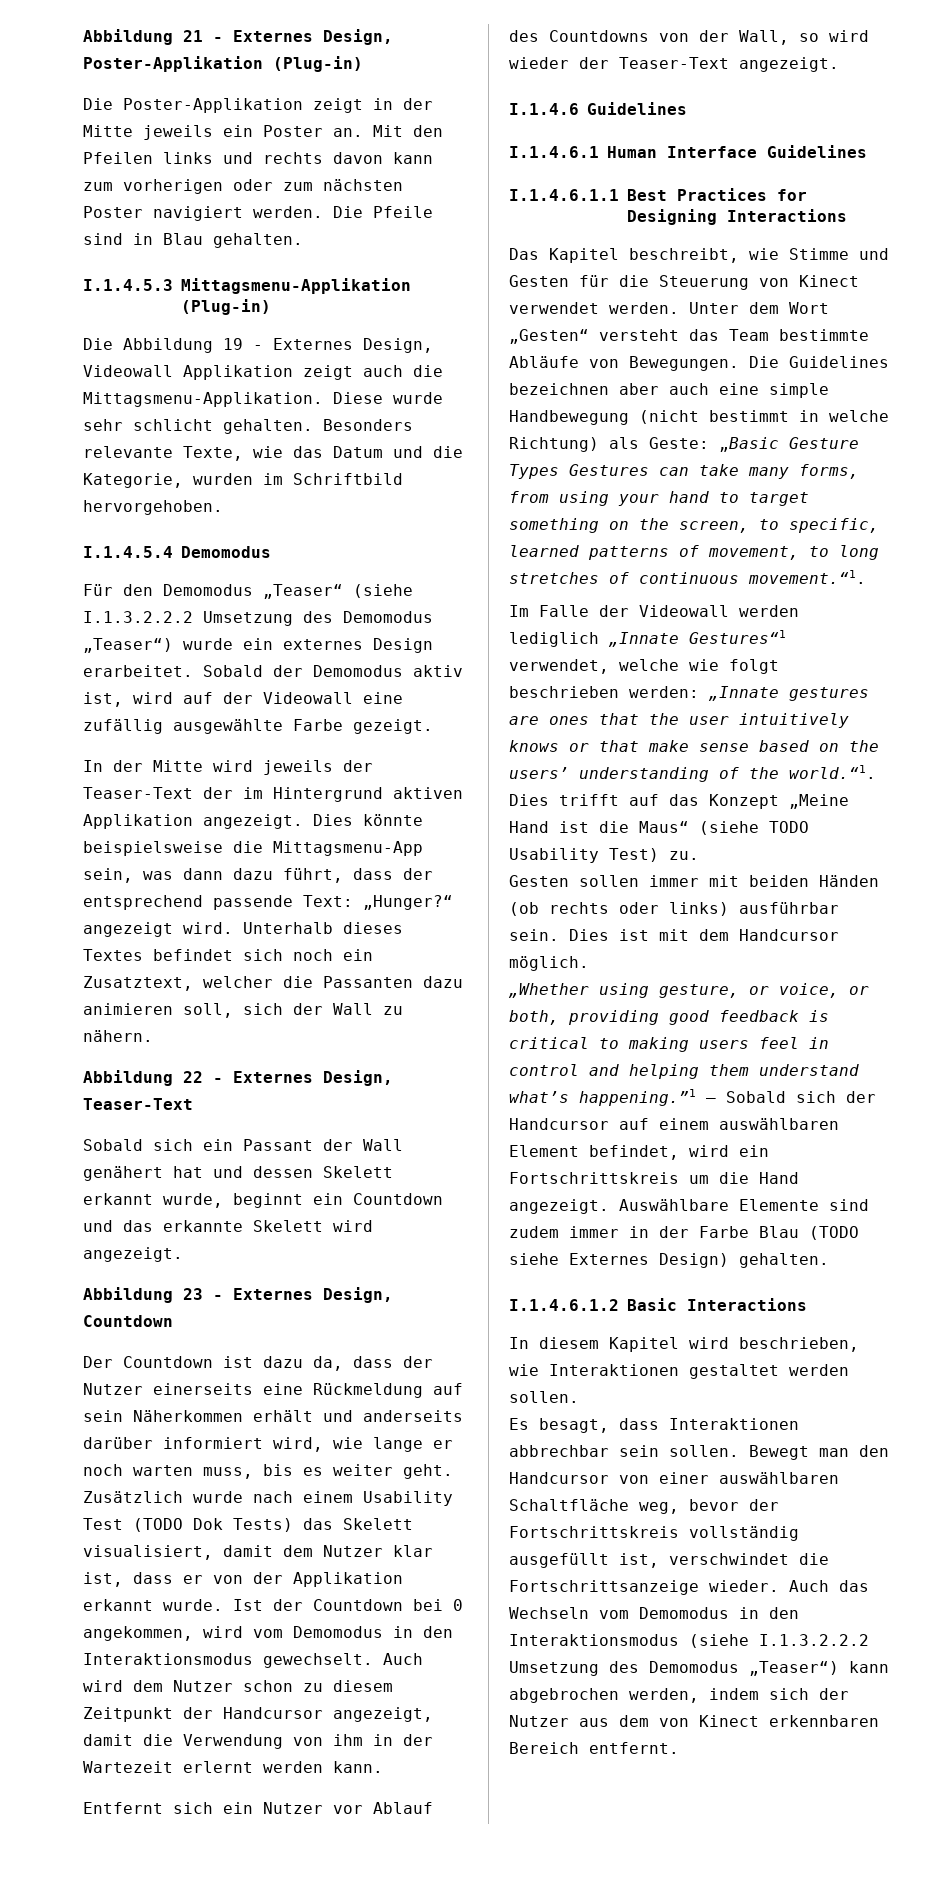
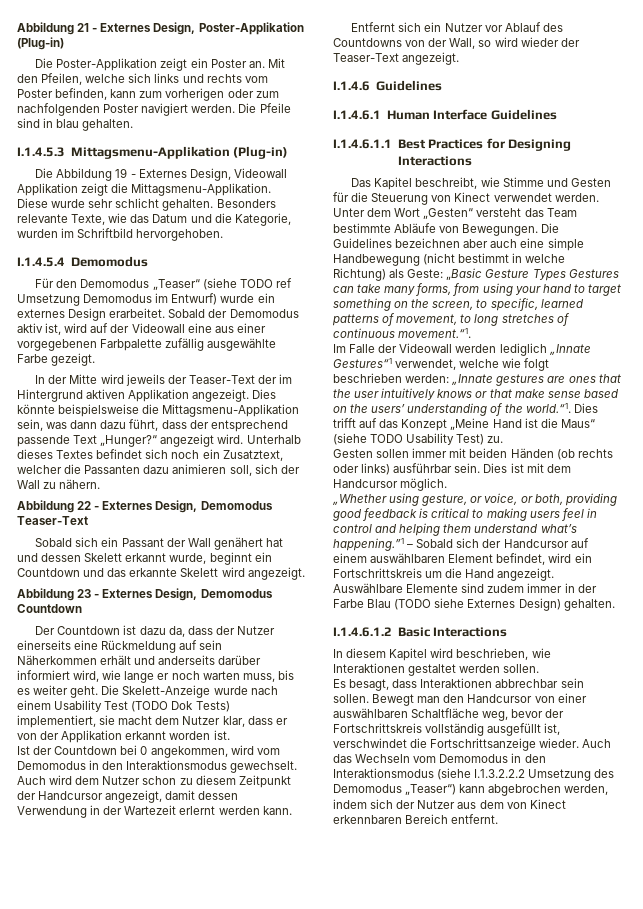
- Die Poster-Applikation zeigt in der Mitte jeweils ein Poster an.
+ Die Poster-Applikation zeigt ein Poster an.
- Mit den Pfeilen links und rechts davon kann zum vorherigen oder zum nächsten Poster navigiert werden.
+ Mit den Pfeilen, welche sich links und rechts vom Poster befinden, kann zum vorherigen oder zum nachfolgenden Poster navigiert werden.
- Die Pfeile sind in Blau gehalten.
+ Die Pfeile sind in blau gehalten.
- Die Abbildung 19 - Externes Design, Videowall Applikation zeigt auch die Mittagsmenu-Applikation.
+ Die Abbildung 19 - Externes Design, Videowall Applikation zeigt die Mittagsmenu-Applikation.
- Für den Demomodus „Teaser“ (siehe I.1.3.2.2.2 Umsetzung des Demomodus „Teaser“) wurde ein externes Design erarbeitet.
+ Für den Demomodus „Teaser“ (siehe TODO ref Umsetzung Demomodus im Entwurf) wurde ein externes Design erarbeitet.
- Sobald der Demomodus aktiv ist, wird auf der Videowall eine zufällig ausgewählte Farbe gezeigt.
+ Sobald der Demomodus aktiv ist, wird auf der Videowall eine aus einer vorgegebenen Farbpalette zufällig ausgewählte Farbe gezeigt.
- Dies könnte beispielsweise die Mittagsmenu-App sein, was dann dazu führt, dass der entsprechend passende Text: „Hunger?“ angezeigt wird.
+ Dies könnte beispielsweise die Mittagsmenu-Applikation sein, was dann dazu führt, dass der entsprechend passende Text „Hunger?“ angezeigt wird.
- Abbildung 22 - Externes Design, Teaser-Text
+ Abbildung 22 - Externes Design, Demomodus Teaser-Text
- Abbildung 23 - Externes Design, Countdown
+ Abbildung 23 - Externes Design, Demomodus Countdown
- Zusätzlich wurde nach einem Usability Test (TODO Dok Tests) das Skelett visualisiert, damit dem Nutzer klar ist, dass er von der Applikation erkannt wurde. Ist der Countdown bei 0 angekommen, wird vom Demomodus in den Interaktionsmodus gewechselt.
+ Die Skelett-Anzeige wurde nach einem Usability Test (TODO Dok Tests) implementiert, sie macht dem Nutzer klar, dass er von der Applikation erkannt worden ist.
+ Ist der Countdown bei 0 angekommen, wird vom Demomodus in den Interaktionsmodus gewechselt.
- Auch wird dem Nutzer schon zu diesem Zeitpunkt der Handcursor angezeigt, damit die Verwendung von ihm in der Wartezeit erlernt werden kann.
+ Auch wird dem Nutzer schon zu diesem Zeitpunkt der Handcursor angezeigt, damit dessen Verwendung in der Wartezeit erlernt werden kann.

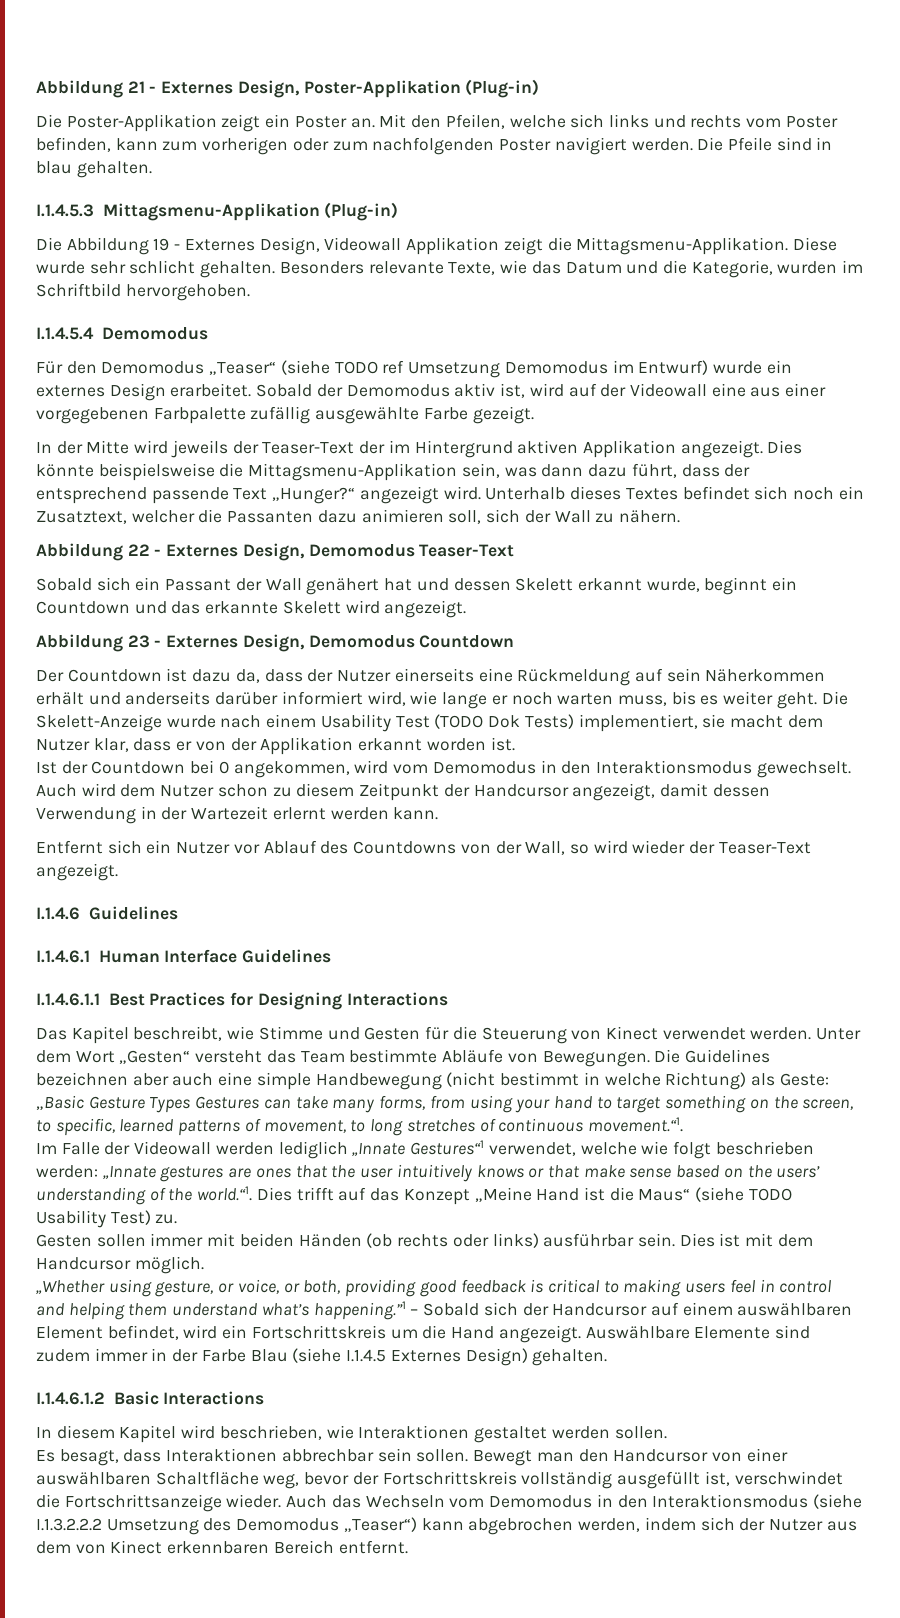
- Auswählbare Elemente sind zudem immer in der Farbe Blau (TODO siehe Externes Design) gehalten.
+ Auswählbare Elemente sind zudem immer in der Farbe Blau (siehe I.1.4.5 Externes Design) gehalten.

